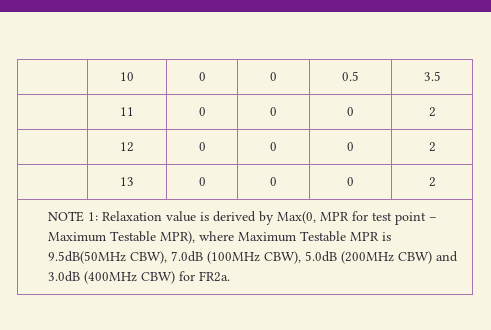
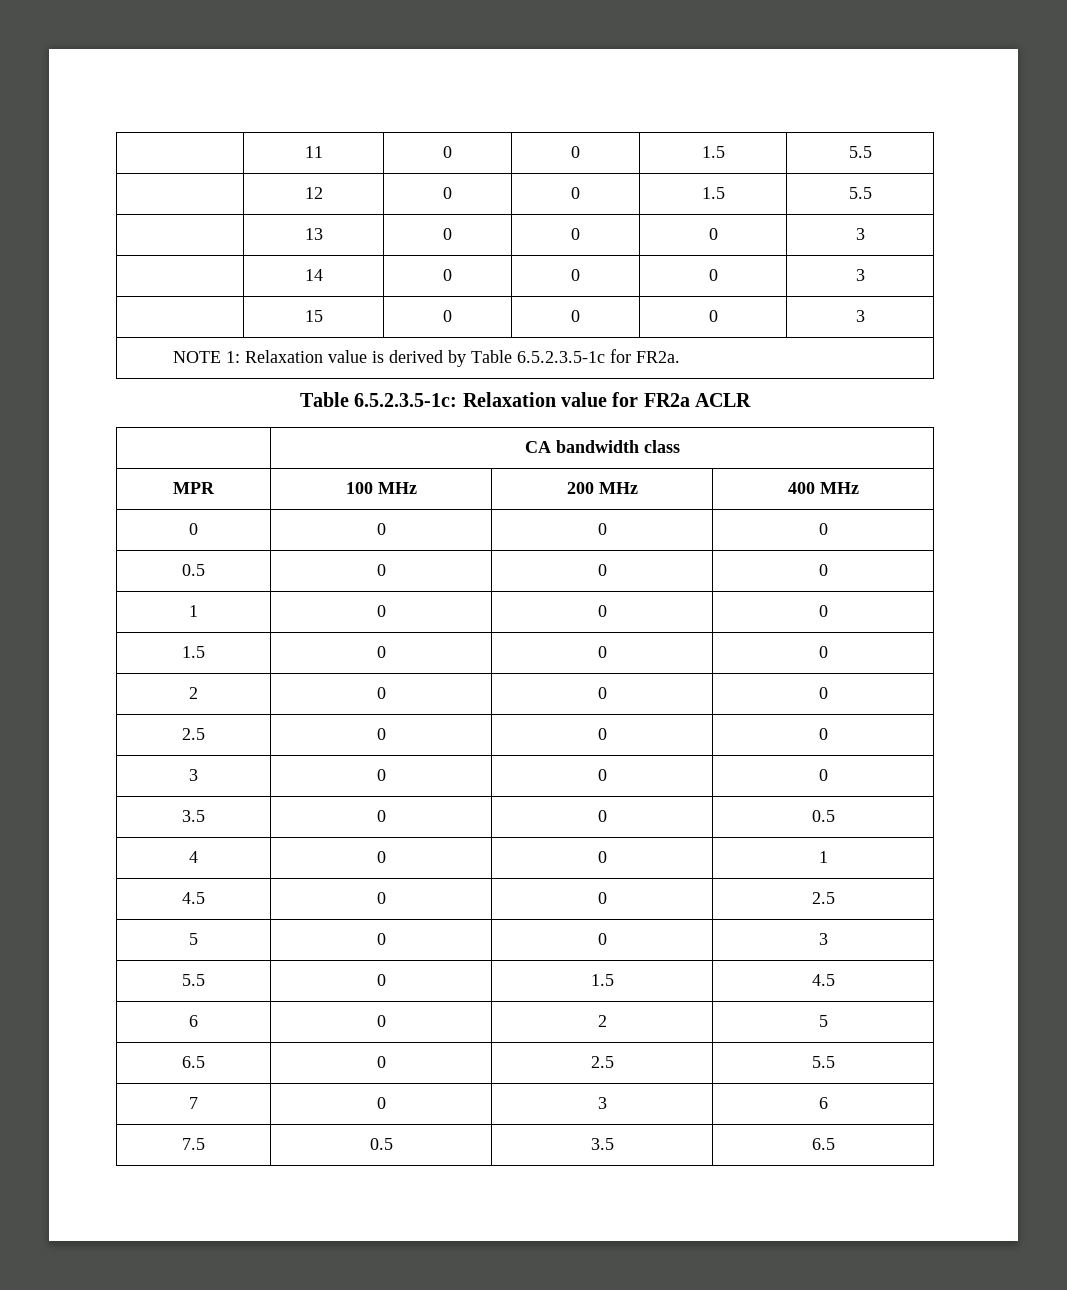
- | 10 | 0 | 0 | 0.5 | 3.5
- | 11 | 0 | 0 | 0 | 2
+ | 11 | 0 | 0 | 1.5 | 5.5
- | 12 | 0 | 0 | 0 | 2
+ | 12 | 0 | 0 | 1.5 | 5.5
- | 13 | 0 | 0 | 0 | 2
+ | 13 | 0 | 0 | 0 | 3
+ | 14 | 0 | 0 | 0 | 3
+ | 15 | 0 | 0 | 0 | 3
- NOTE 1: Relaxation value is derived by Max(0, MPR for test point – Maximum Testable MPR), where Maximum Testable MPR is 9.5dB(50MHz CBW), 7.0dB (100MHz CBW), 5.0dB (200MHz CBW) and 3.0dB (400MHz CBW) for FR2a.
+ NOTE 1: Relaxation value is derived by Table 6.5.2.3.5-1c for FR2a.
+ Table 6.5.2.3.5-1c: Relaxation value for FR2a ACLR
+ | CA bandwidth class
+ MPR | 100 MHz | 200 MHz | 400 MHz
+ 0 | 0 | 0 | 0
+ 0.5 | 0 | 0 | 0
+ 1 | 0 | 0 | 0
+ 1.5 | 0 | 0 | 0
+ 2 | 0 | 0 | 0
+ 2.5 | 0 | 0 | 0
+ 3 | 0 | 0 | 0
+ 3.5 | 0 | 0 | 0.5
+ 4 | 0 | 0 | 1
+ 4.5 | 0 | 0 | 2.5
+ 5 | 0 | 0 | 3
+ 5.5 | 0 | 1.5 | 4.5
+ 6 | 0 | 2 | 5
+ 6.5 | 0 | 2.5 | 5.5
+ 7 | 0 | 3 | 6
+ 7.5 | 0.5 | 3.5 | 6.5

